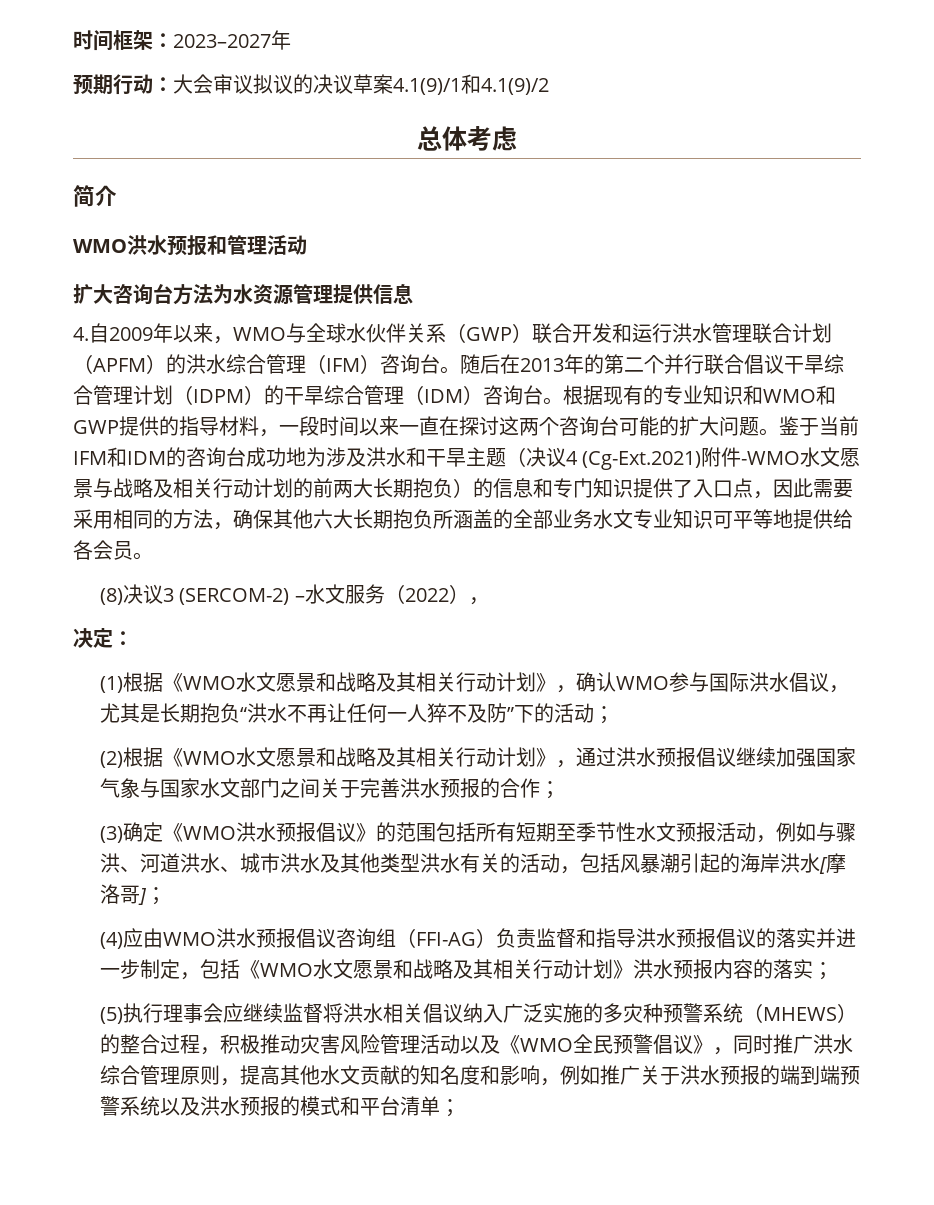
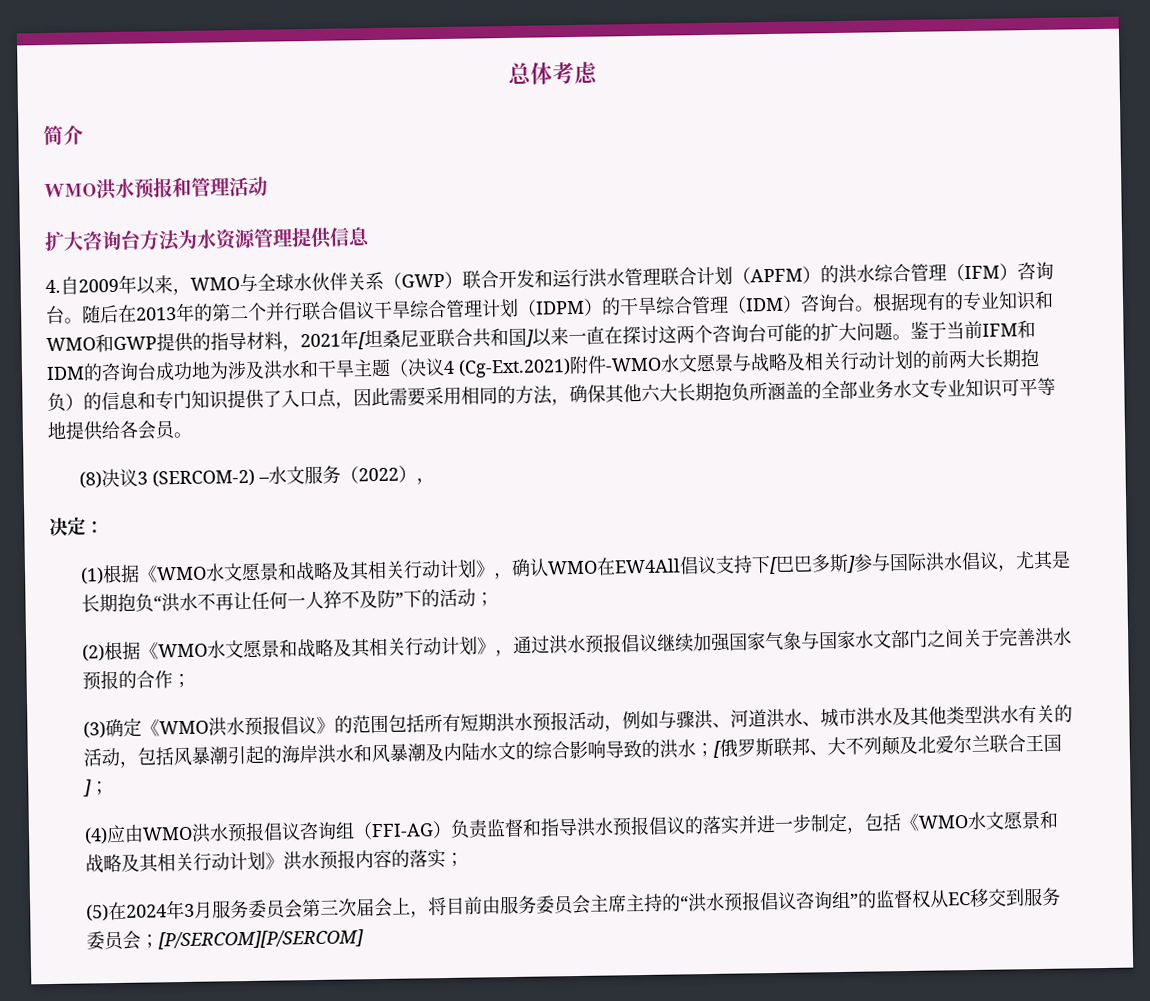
- 时间框架：2023–2027年
- 预期行动：大会审议拟议的决议草案4.1(9)/1和4.1(9)/2
- 根据现有的专业知识和WMO和GWP提供的指导材料，一段时间以来一直在探讨这两个咨询台可能的扩大问题。
+ 根据现有的专业知识和WMO和GWP提供的指导材料，2021年[坦桑尼亚联合共和国]以来一直在探讨这两个咨询台可能的扩大问题。
- (1)根据《WMO水文愿景和战略及其相关行动计划》，确认WMO参与国际洪水倡议，尤其是长期抱负“洪水不再让任何一人猝不及防”下的活动；
+ (1)根据《WMO水文愿景和战略及其相关行动计划》，确认WMO在EW4All倡议支持下[巴巴多斯]参与国际洪水倡议，尤其是长期抱负“洪水不再让任何一人猝不及防”下的活动；
- (3)确定《WMO洪水预报倡议》的范围包括所有短期至季节性水文预报活动，例如与骤洪、河道洪水、城市洪水及其他类型洪水有关的活动，包括风暴潮引起的海岸洪水[摩洛哥]；
+ (3)确定《WMO洪水预报倡议》的范围包括所有短期洪水预报活动，例如与骤洪、河道洪水、城市洪水及其他类型洪水有关的活动，包括风暴潮引起的海岸洪水和风暴潮及内陆水文的综合影响导致的洪水；[俄罗斯联邦、大不列颠及北爱尔兰联合王国]；
- (5)执行理事会应继续监督将洪水相关倡议纳入广泛实施的多灾种预警系统（MHEWS）的整合过程，积极推动灾害风险管理活动以及《WMO全民预警倡议》，同时推广洪水综合管理原则，提高其他水文贡献的知名度和影响，例如推广关于洪水预报的端到端预警系统以及洪水预报的模式和平台清单；
+ (5)在2024年3月服务委员会第三次届会上，将目前由服务委员会主席主持的“洪水预报倡议咨询组”的监督权从EC移交到服务委员会；[P/SERCOM][P/SERCOM]

